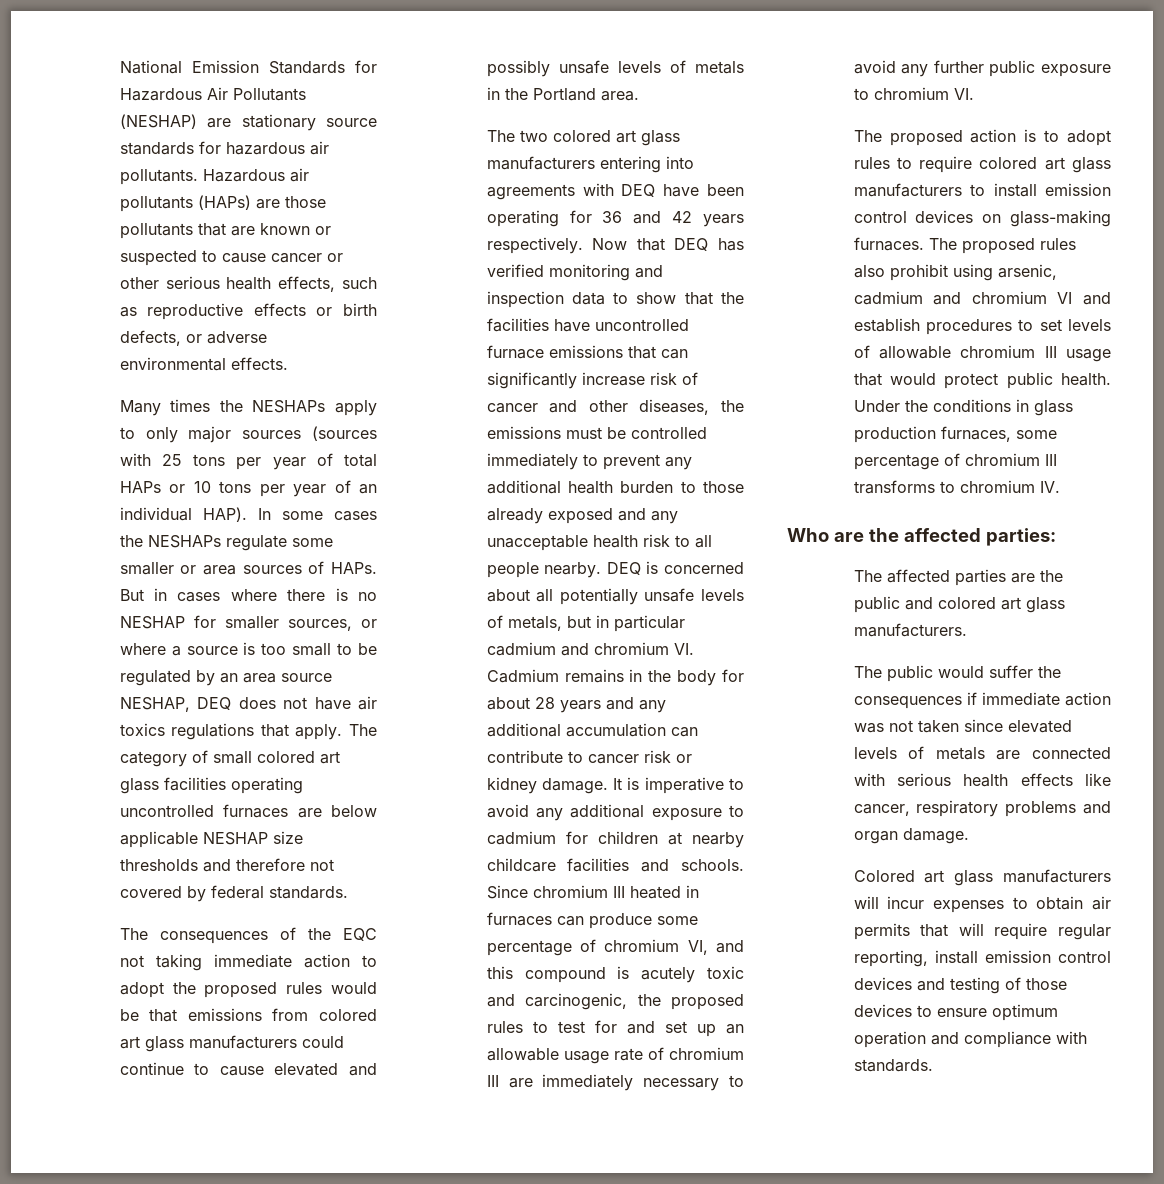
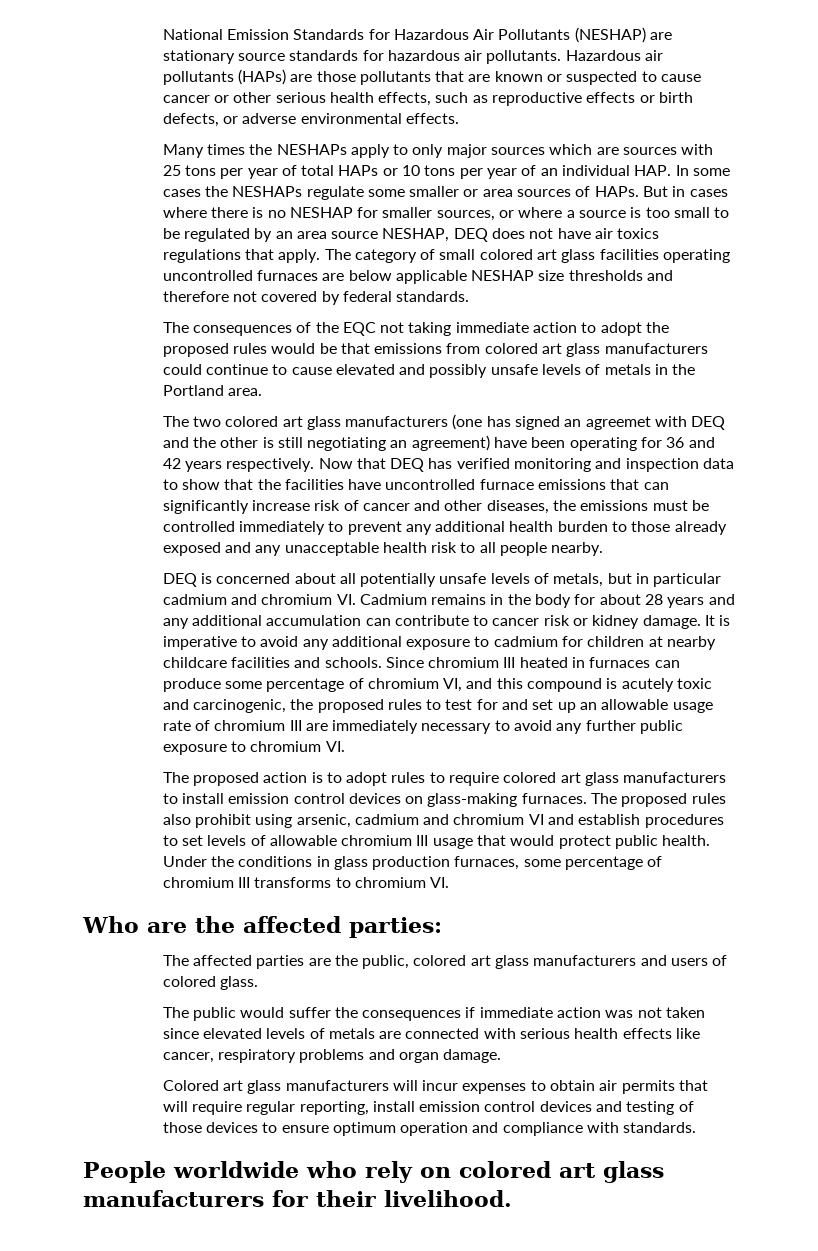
- Many times the NESHAPs apply to only major sources (sources with 25 tons per year of total HAPs or 10 tons per year of an individual HAP). In some cases the NESHAPs regulate some smaller or area sources of HAPs.
+ Many times the NESHAPs apply to only major sources which are sources with 25 tons per year of total HAPs or 10 tons per year of an individual HAP. In some cases the NESHAPs regulate some smaller or area sources of HAPs.
- The two colored art glass manufacturers entering into agreements with DEQ have been operating for 36 and 42 years respectively.
+ The two colored art glass manufacturers (one has signed an agreemet with DEQ and the other is still negotiating an agreement) have been operating for 36 and 42 years respectively.
- Now that DEQ has verified monitoring and inspection data to show that the facilities have uncontrolled furnace emissions that can significantly increase risk of cancer and other diseases, the emissions must be controlled immediately to prevent any additional health burden to those already exposed and any unacceptable health risk to all people nearby. DEQ is concerned about all potentially unsafe levels of metals, but in particular cadmium and chromium VI. Cadmium remains in the body for about 28 years and any additional accumulation can contribute to cancer risk or kidney damage.
+ Now that DEQ has verified monitoring and inspection data to show that the facilities have uncontrolled furnace emissions that can significantly increase risk of cancer and other diseases, the emissions must be controlled immediately to prevent any additional health burden to those already exposed and any unacceptable health risk to all people nearby.
+ DEQ is concerned about all potentially unsafe levels of metals, but in particular cadmium and chromium VI. Cadmium remains in the body for about 28 years and any additional accumulation can contribute to cancer risk or kidney damage.
- Under the conditions in glass production furnaces, some percentage of chromium III transforms to chromium IV.
+ Under the conditions in glass production furnaces, some percentage of chromium III transforms to chromium VI.
- The affected parties are the public and colored art glass manufacturers.
+ The affected parties are the public, colored art glass manufacturers and users of colored glass.
+ People worldwide who rely on colored art glass manufacturers for their livelihood.

